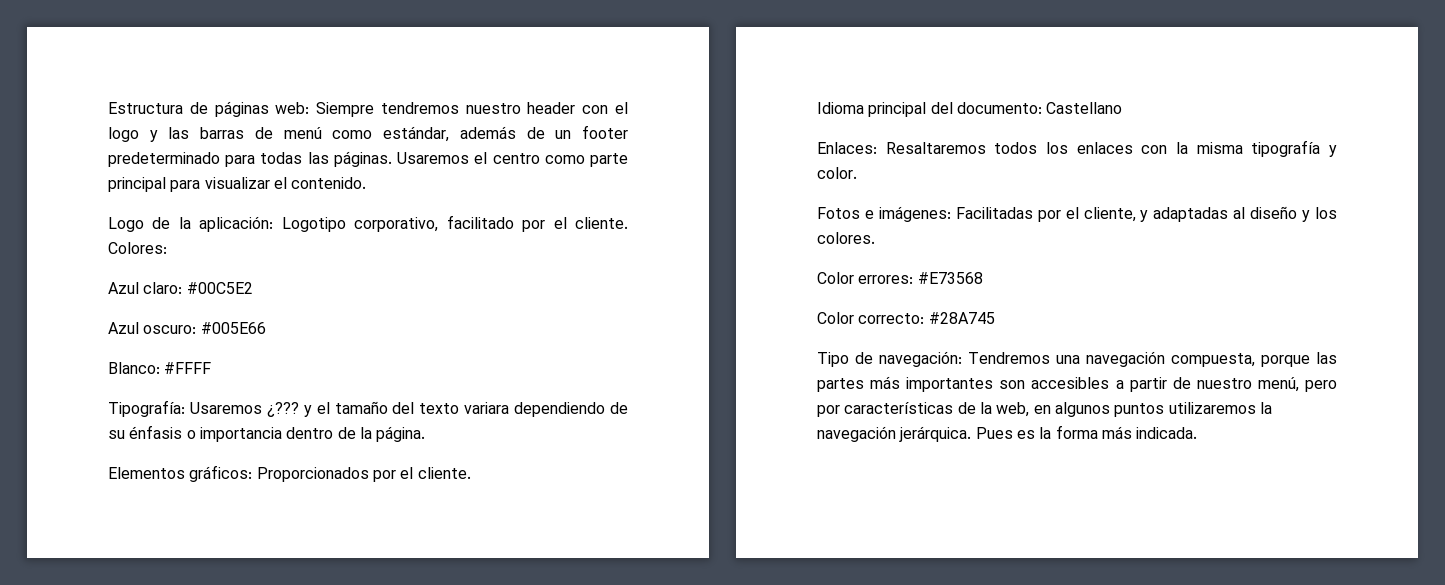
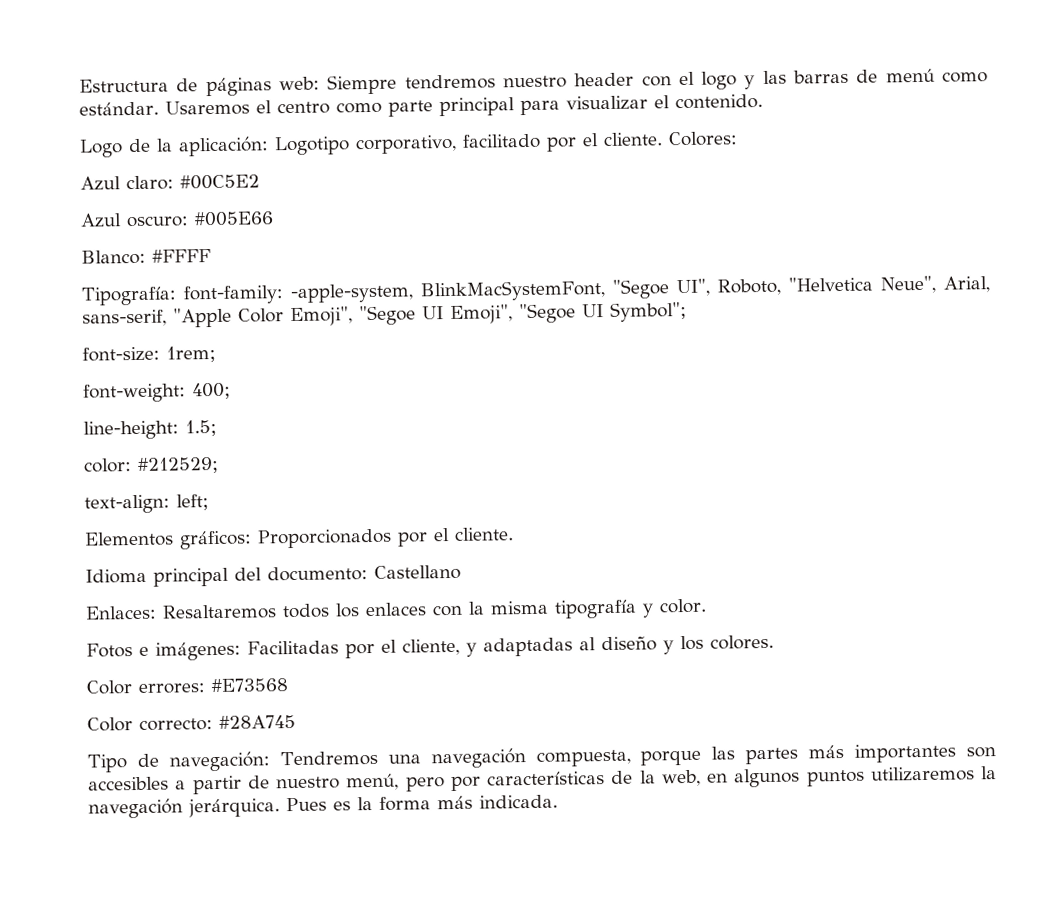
- Estructura de páginas web: Siempre tendremos nuestro header con el logo y las barras de menú como estándar, además de un footer predeterminado para todas las páginas.
+ Estructura de páginas web: Siempre tendremos nuestro header con el logo y las barras de menú como estándar.
- Tipografía: Usaremos ¿??? y el tamaño del texto variara dependiendo de su énfasis o importancia dentro de la página.
+ Tipografía: font-family: -apple-system, BlinkMacSystemFont, "Segoe UI", Roboto, "Helvetica Neue", Arial, sans-serif, "Apple Color Emoji", "Segoe UI Emoji", "Segoe UI Symbol";
+ font-size: 1rem;
+ font-weight: 400;
+ line-height: 1.5;
+ color: #212529;
+ text-align: left;

